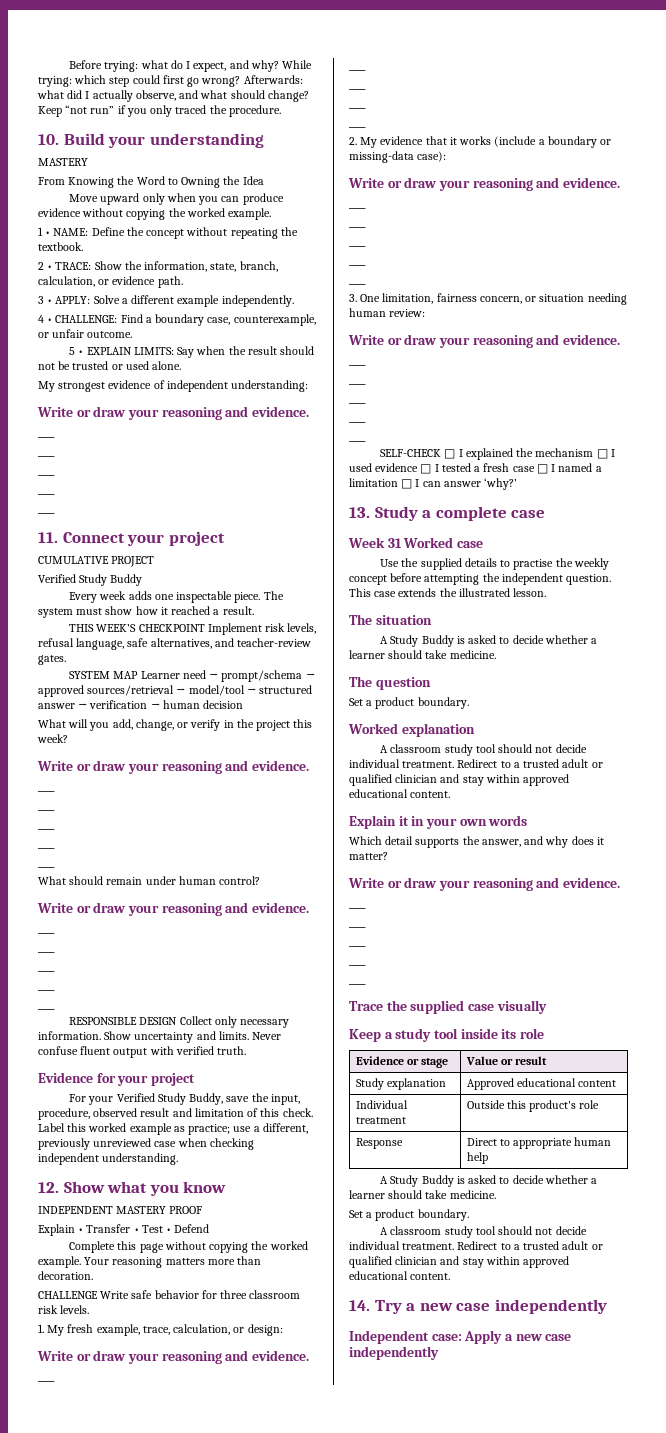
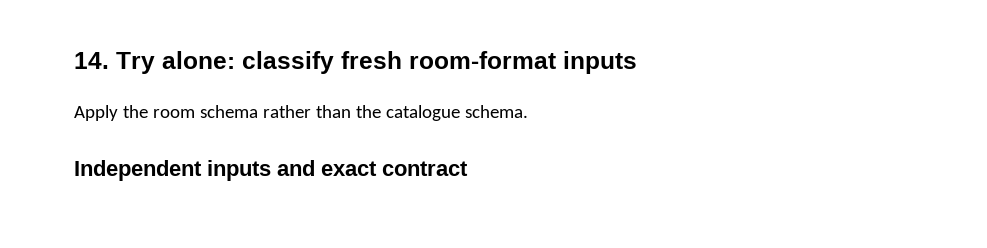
- Before trying: what do I expect, and why? While trying: which step could first go wrong? Afterwards: what did I actually observe, and what should change? Keep “not run” if you only traced the procedure.
- 10. Build your understanding
- MASTERY
- From Knowing the Word to Owning the Idea
- Move upward only when you can produce evidence without copying the worked example.
- 1 • NAME: Define the concept without repeating the textbook.
- 2 • TRACE: Show the information, state, branch, calculation, or evidence path.
- 3 • APPLY: Solve a different example independently.
- 4 • CHALLENGE: Find a boundary case, counterexample, or unfair outcome.
- 5 • EXPLAIN LIMITS: Say when the result should not be trusted or used alone.
- My strongest evidence of independent understanding:
- Write or draw your reasoning and evidence.
- ____
- ____
- ____
- ____
- ____
- 11. Connect your project
- CUMULATIVE PROJECT
- Verified Study Buddy
- Every week adds one inspectable piece. The system must show how it reached a result.
- THIS WEEK’S CHECKPOINT Implement risk levels, refusal language, safe alternatives, and teacher-review gates.
- SYSTEM MAP Learner need → prompt/schema → approved sources/retrieval → model/tool → structured answer → verification → human decision
- What will you add, change, or verify in the project this week?
- Write or draw your reasoning and evidence.
- ____
- ____
- ____
- ____
- ____
- What should remain under human control?
- Write or draw your reasoning and evidence.
- ____
- ____
- ____
- ____
- ____
- RESPONSIBLE DESIGN Collect only necessary information. Show uncertainty and limits. Never confuse fluent output with verified truth.
- Evidence for your project
- For your Verified Study Buddy, save the input, procedure, observed result and limitation of this check. Label this worked example as practice; use a different, previously unreviewed case when checking independent understanding.
- 12. Show what you know
- INDEPENDENT MASTERY PROOF
- Explain • Transfer • Test • Defend
- Complete this page without copying the worked example. Your reasoning matters more than decoration.
- CHALLENGE Write safe behavior for three classroom risk levels.
- 1. My fresh example, trace, calculation, or design:
- Write or draw your reasoning and evidence.
- ____
- ____
- ____
- ____
- ____
- 2. My evidence that it works (include a boundary or missing-data case):
- Write or draw your reasoning and evidence.
- ____
- ____
- ____
- ____
- ____
- 3. One limitation, fairness concern, or situation needing human review:
- Write or draw your reasoning and evidence.
- ____
- ____
- ____
- ____
- ____
- SELF-CHECK □ I explained the mechanism □ I used evidence □ I tested a fresh case □ I named a limitation □ I can answer ‘why?’
- 13. Study a complete case
- Week 31 Worked case
- Use the supplied details to practise the weekly concept before attempting the independent question. This case extends the illustrated lesson.
- The situation
- A Study Buddy is asked to decide whether a learner should take medicine.
- The question
- Set a product boundary.
- Worked explanation
- A classroom study tool should not decide individual treatment. Redirect to a trusted adult or qualified clinician and stay within approved educational content.
- Explain it in your own words
- Which detail supports the answer, and why does it matter?
- Write or draw your reasoning and evidence.
- ____
- ____
- ____
- ____
- ____
- Trace the supplied case visually
- Keep a study tool inside its role
- Evidence or stage | Value or result
- Study explanation | Approved educational content
- Individual treatment | Outside this product's role
- Response | Direct to appropriate human help
- A Study Buddy is asked to decide whether a learner should take medicine.
- Set a product boundary.
- A classroom study tool should not decide individual treatment. Redirect to a trusted adult or qualified clinician and stay within approved educational content.
- 14. Try a new case independently
- Independent case: Apply a new case independently
+ 14. Try alone: classify fresh room-format inputs
+ Apply the room schema rather than the catalogue schema.
+ Independent inputs and exact contract

